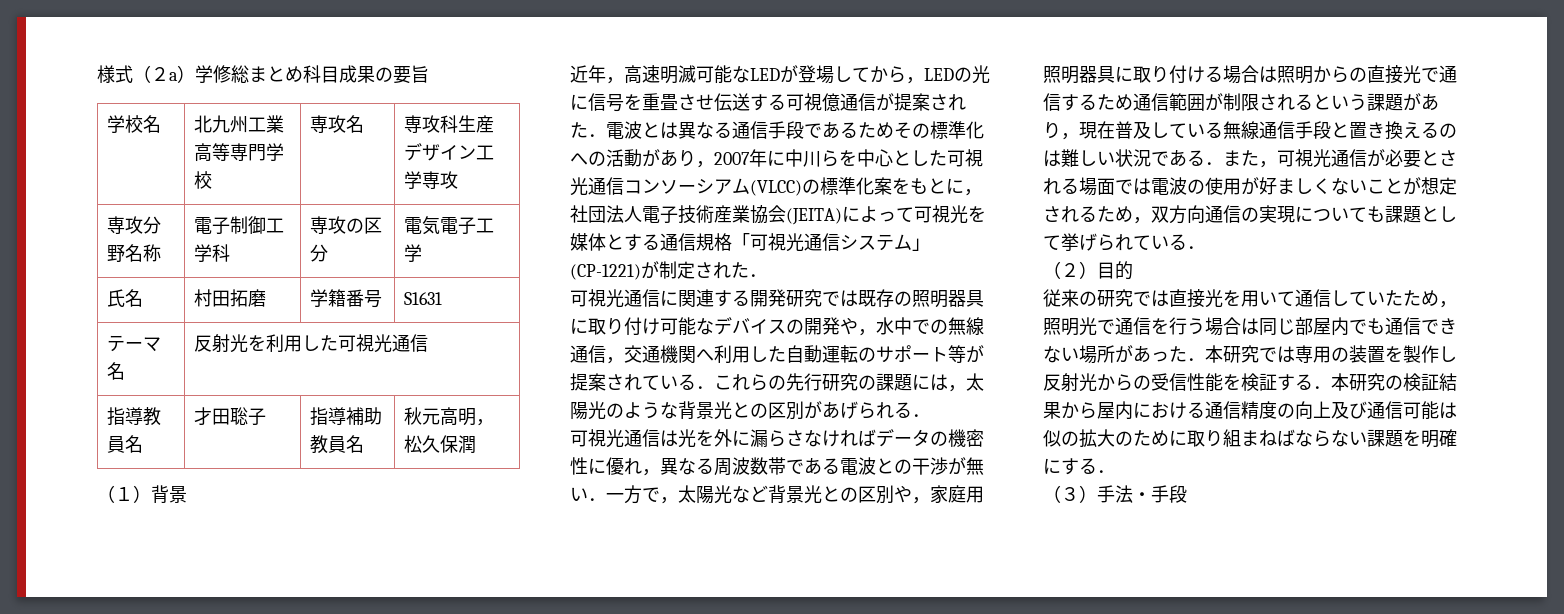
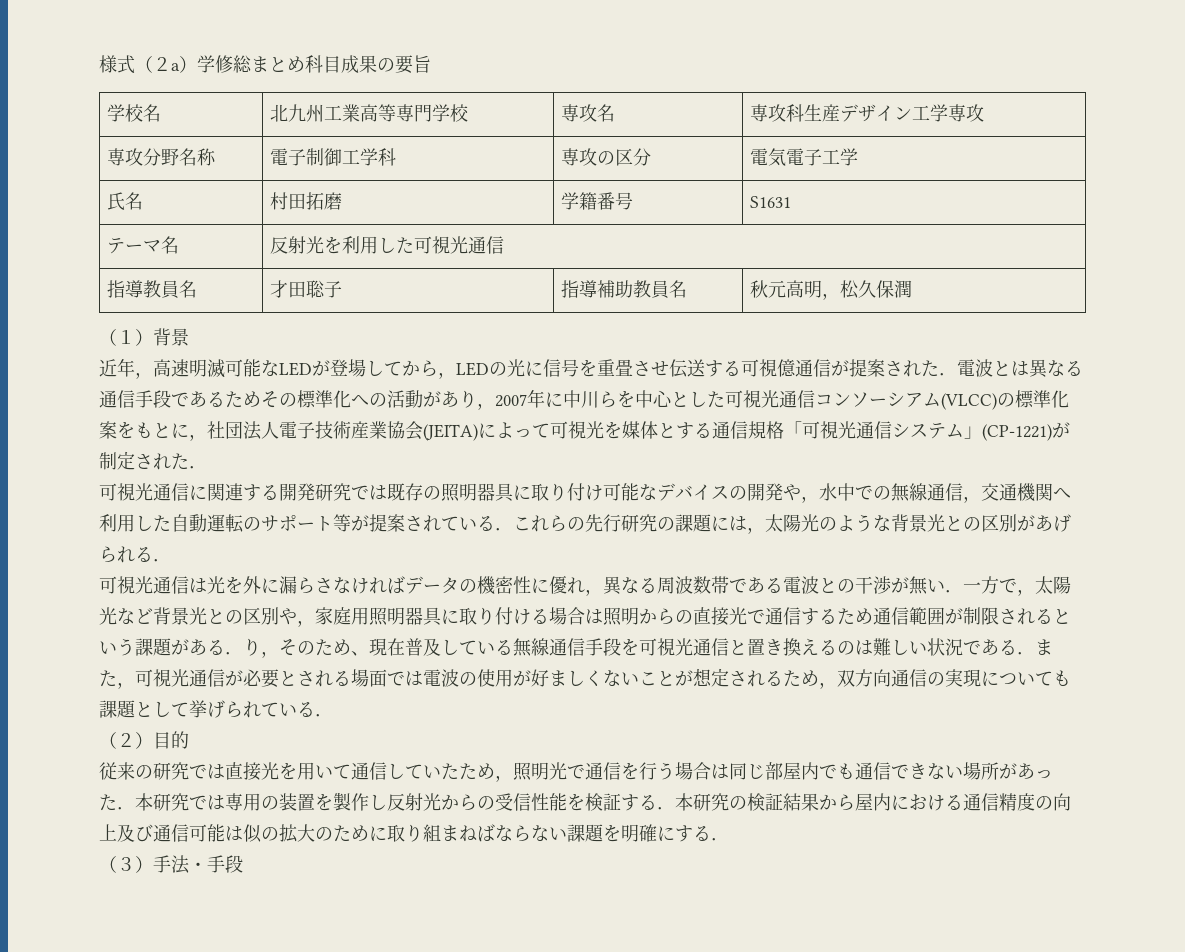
- 可視光通信は光を外に漏らさなければデータの機密性に優れ，異なる周波数帯である電波との干渉が無い．一方で，太陽光など背景光との区別や，家庭用照明器具に取り付ける場合は照明からの直接光で通信するため通信範囲が制限されるという課題があり，現在普及している無線通信手段と置き換えるのは難しい状況である．また，可視光通信が必要とされる場面では電波の使用が好ましくないことが想定されるため，双方向通信の実現についても課題として挙げられている．
+ 可視光通信は光を外に漏らさなければデータの機密性に優れ，異なる周波数帯である電波との干渉が無い．一方で，太陽光など背景光との区別や，家庭用照明器具に取り付ける場合は照明からの直接光で通信するため通信範囲が制限されるという課題がある．り，そのため、現在普及している無線通信手段を可視光通信と置き換えるのは難しい状況である．また，可視光通信が必要とされる場面では電波の使用が好ましくないことが想定されるため，双方向通信の実現についても課題として挙げられている．

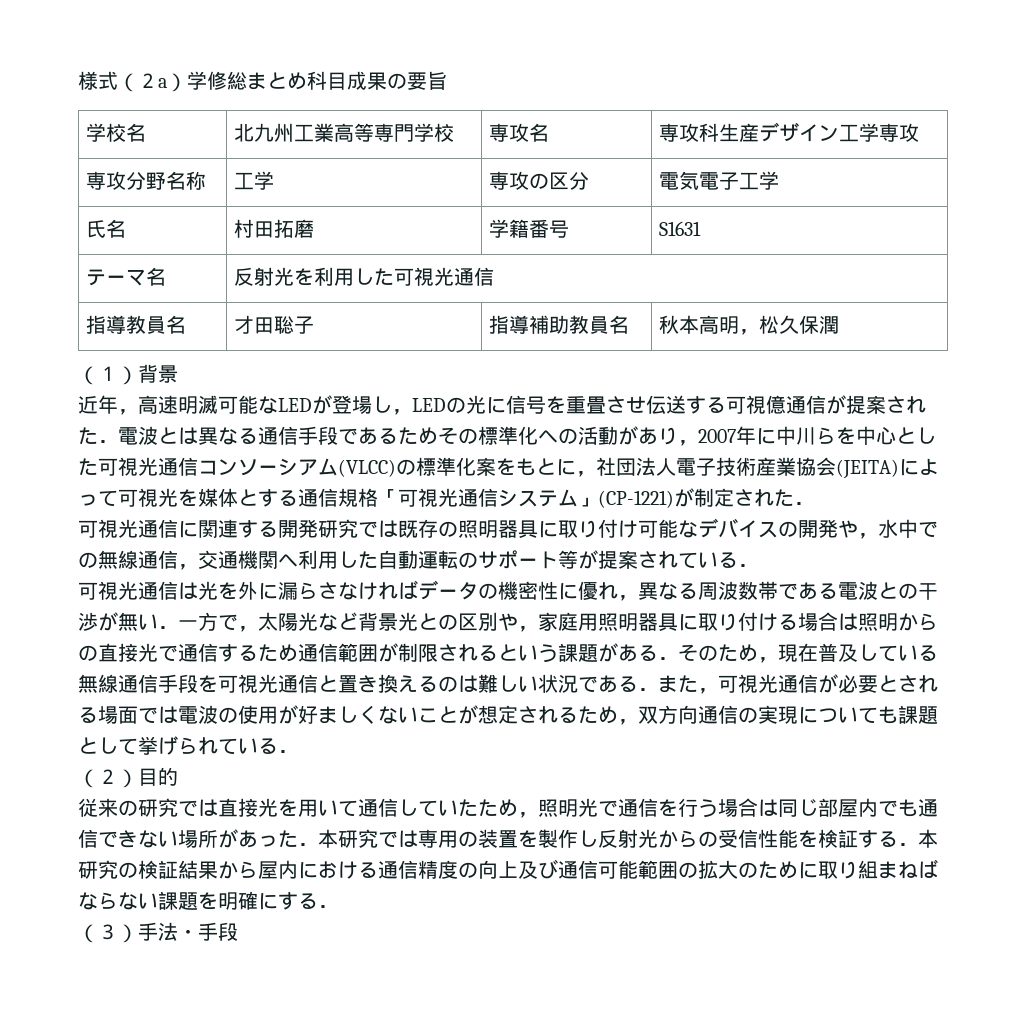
- 専攻分野名称 | 電子制御工学科 | 専攻の区分 | 電気電子工学
+ 専攻分野名称 | 工学 | 専攻の区分 | 電気電子工学
- 指導教員名 | 才田聡子 | 指導補助教員名 | 秋元高明，松久保潤
+ 指導教員名 | 才田聡子 | 指導補助教員名 | 秋本高明，松久保潤
- 近年，高速明滅可能なLEDが登場してから，LEDの光に信号を重畳させ伝送する可視億通信が提案された．電波とは異なる通信手段であるためその標準化への活動があり，2007年に中川らを中心とした可視光通信コンソーシアム(VLCC)の標準化案をもとに，社団法人電子技術産業協会(JEITA)によって可視光を媒体とする通信規格「可視光通信システム」(CP-1221)が制定された．
+ 近年，高速明滅可能なLEDが登場し，LEDの光に信号を重畳させ伝送する可視億通信が提案された．電波とは異なる通信手段であるためその標準化への活動があり，2007年に中川らを中心とした可視光通信コンソーシアム(VLCC)の標準化案をもとに，社団法人電子技術産業協会(JEITA)によって可視光を媒体とする通信規格「可視光通信システム」(CP-1221)が制定された．
- 可視光通信に関連する開発研究では既存の照明器具に取り付け可能なデバイスの開発や，水中での無線通信，交通機関へ利用した自動運転のサポート等が提案されている．これらの先行研究の課題には，太陽光のような背景光との区別があげられる．
+ 可視光通信に関連する開発研究では既存の照明器具に取り付け可能なデバイスの開発や，水中での無線通信，交通機関へ利用した自動運転のサポート等が提案されている．
- 可視光通信は光を外に漏らさなければデータの機密性に優れ，異なる周波数帯である電波との干渉が無い．一方で，太陽光など背景光との区別や，家庭用照明器具に取り付ける場合は照明からの直接光で通信するため通信範囲が制限されるという課題がある．り，そのため、現在普及している無線通信手段を可視光通信と置き換えるのは難しい状況である．また，可視光通信が必要とされる場面では電波の使用が好ましくないことが想定されるため，双方向通信の実現についても課題として挙げられている．
+ 可視光通信は光を外に漏らさなければデータの機密性に優れ，異なる周波数帯である電波との干渉が無い．一方で，太陽光など背景光との区別や，家庭用照明器具に取り付ける場合は照明からの直接光で通信するため通信範囲が制限されるという課題がある．そのため，現在普及している無線通信手段を可視光通信と置き換えるのは難しい状況である．また，可視光通信が必要とされる場面では電波の使用が好ましくないことが想定されるため，双方向通信の実現についても課題として挙げられている．
- 従来の研究では直接光を用いて通信していたため，照明光で通信を行う場合は同じ部屋内でも通信できない場所があった．本研究では専用の装置を製作し反射光からの受信性能を検証する．本研究の検証結果から屋内における通信精度の向上及び通信可能は似の拡大のために取り組まねばならない課題を明確にする．
+ 従来の研究では直接光を用いて通信していたため，照明光で通信を行う場合は同じ部屋内でも通信できない場所があった．本研究では専用の装置を製作し反射光からの受信性能を検証する．本研究の検証結果から屋内における通信精度の向上及び通信可能範囲の拡大のために取り組まねばならない課題を明確にする．

